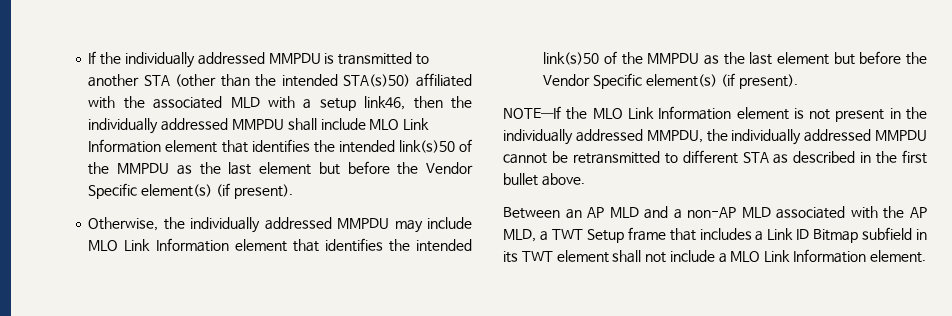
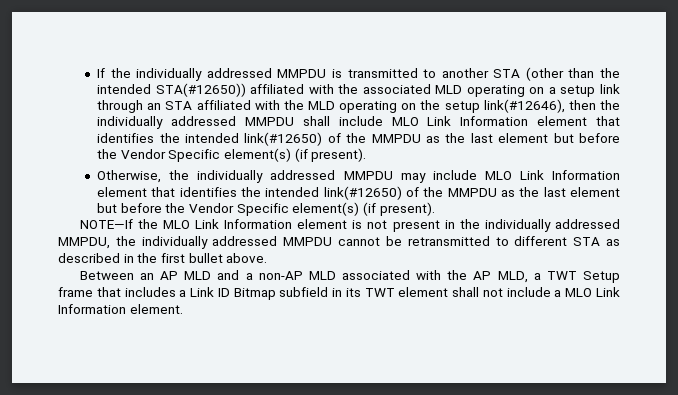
- If the individually addressed MMPDU is transmitted to another STA (other than the intended STA(s)50) affiliated with the associated MLD with a setup link46, then the individually addressed MMPDU shall include MLO Link Information element that identifies the intended link(s)50 of the MMPDU as the last element but before the Vendor Specific element(s) (if present).
+ If the individually addressed MMPDU is transmitted to another STA (other than the intended STA(#12650)) affiliated with the associated MLD operating on a setup link through an STA affiliated with the MLD operating on the setup link(#12646), then the individually addressed MMPDU shall include MLO Link Information element that identifies the intended link(#12650) of the MMPDU as the last element but before the Vendor Specific element(s) (if present).
- Otherwise, the individually addressed MMPDU may include MLO Link Information element that identifies the intended link(s)50 of the MMPDU as the last element but before the Vendor Specific element(s) (if present).
+ Otherwise, the individually addressed MMPDU may include MLO Link Information element that identifies the intended link(#12650) of the MMPDU as the last element but before the Vendor Specific element(s) (if present).

